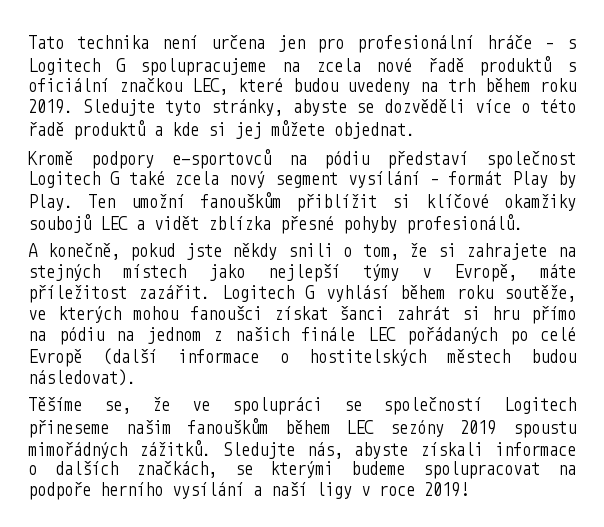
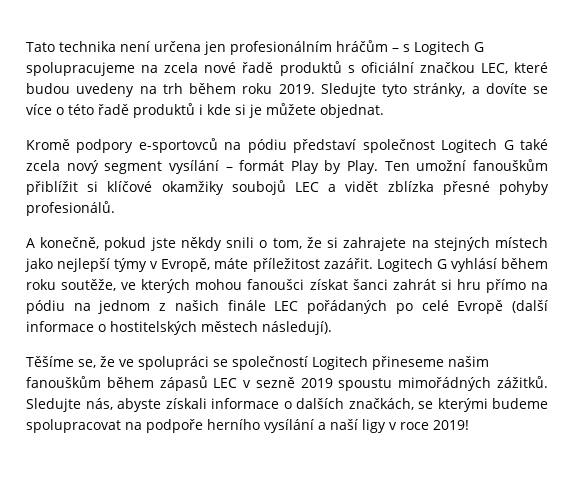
- Tato technika není určena jen pro profesionální hráče – s Logitech G spolupracujeme na zcela nové řadě produktů s oficiální značkou LEC, které budou uvedeny na trh během roku 2019.
+ Tato technika není určena jen profesionálním hráčům – s Logitech G spolupracujeme na zcela nové řadě produktů s oficiální značkou LEC, které budou uvedeny na trh během roku 2019.
- Sledujte tyto stránky, abyste se dozvěděli více o této řadě produktů a kde si jej můžete objednat.
+ Sledujte tyto stránky, a dovíte se více o této řadě produktů i kde si je můžete objednat.
- Logitech G vyhlásí během roku soutěže, ve kterých mohou fanoušci získat šanci zahrát si hru přímo na pódiu na jednom z našich finále LEC pořádaných po celé Evropě (další informace o hostitelských městech budou následovat).
+ Logitech G vyhlásí během roku soutěže, ve kterých mohou fanoušci získat šanci zahrát si hru přímo na pódiu na jednom z našich finále LEC pořádaných po celé Evropě (další informace o hostitelských městech následují).
- Těšíme se, že ve spolupráci se společností Logitech přineseme našim fanouškům během LEC sezóny 2019 spoustu mimořádných zážitků.
+ Těšíme se, že ve spolupráci se společností Logitech přineseme našim fanouškům během zápasů LEC v sezně 2019 spoustu mimořádných zážitků.

